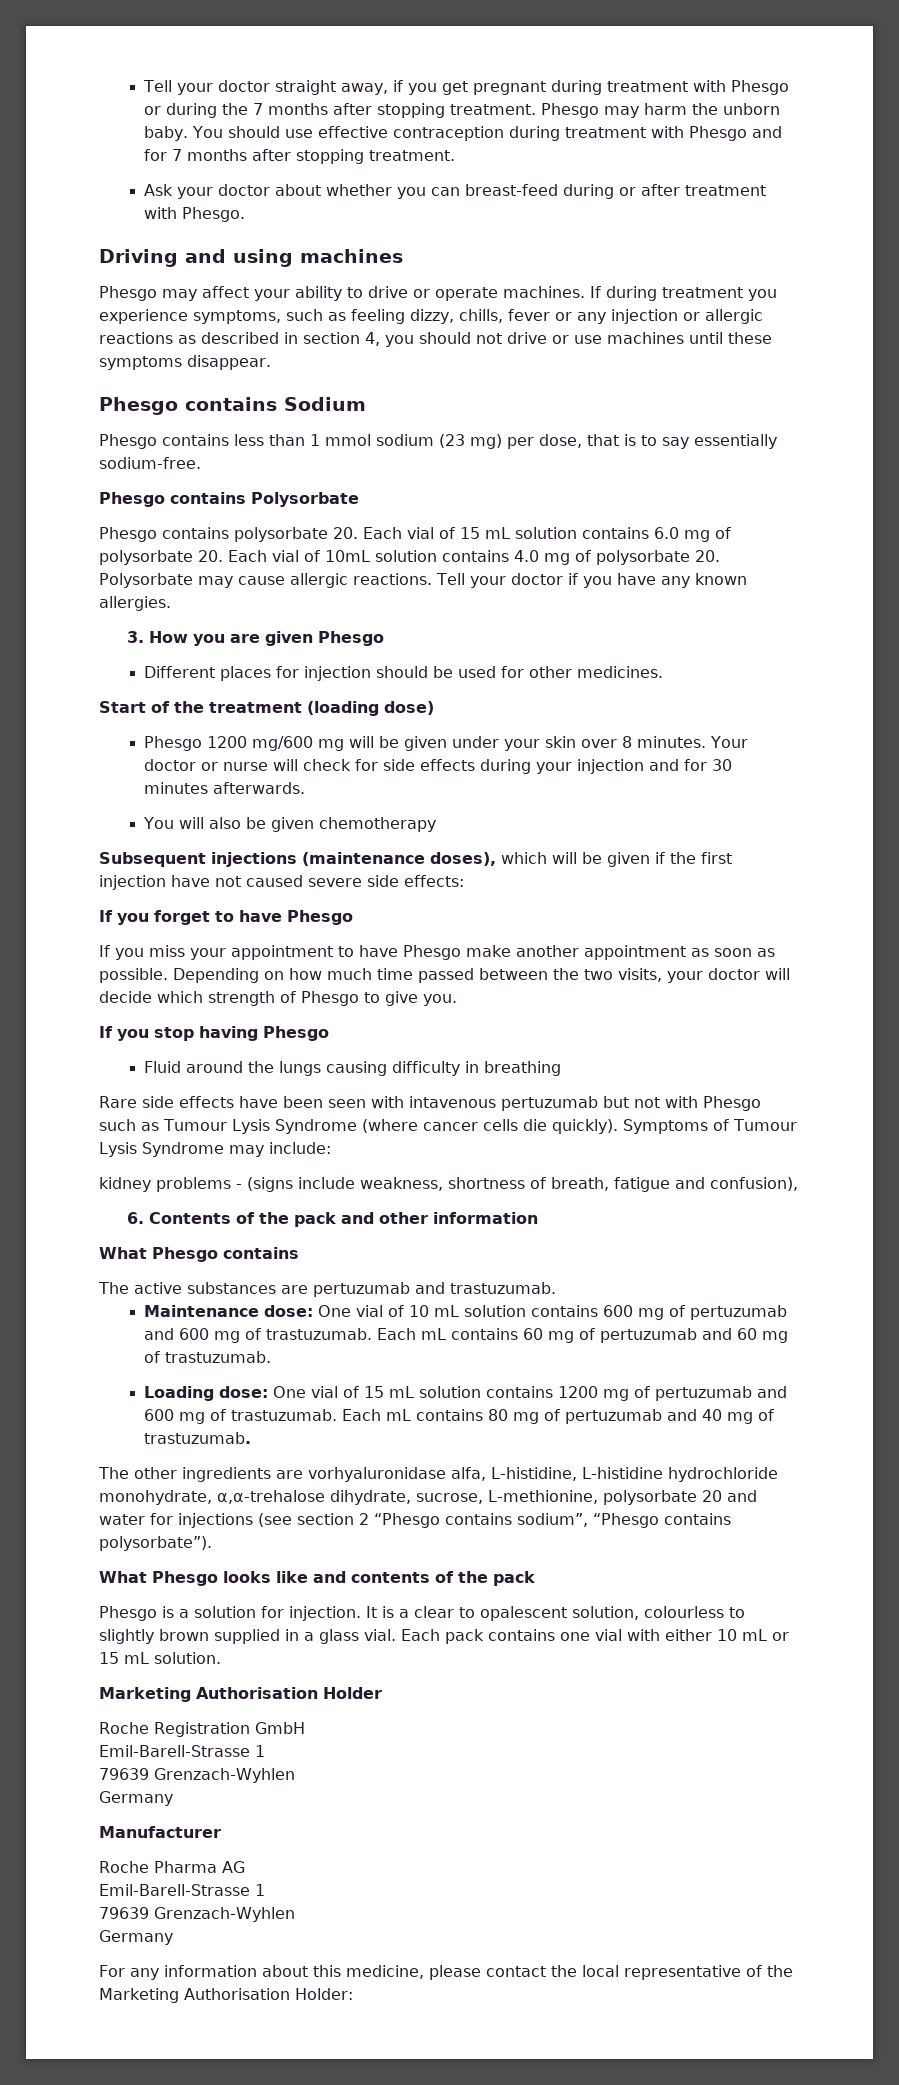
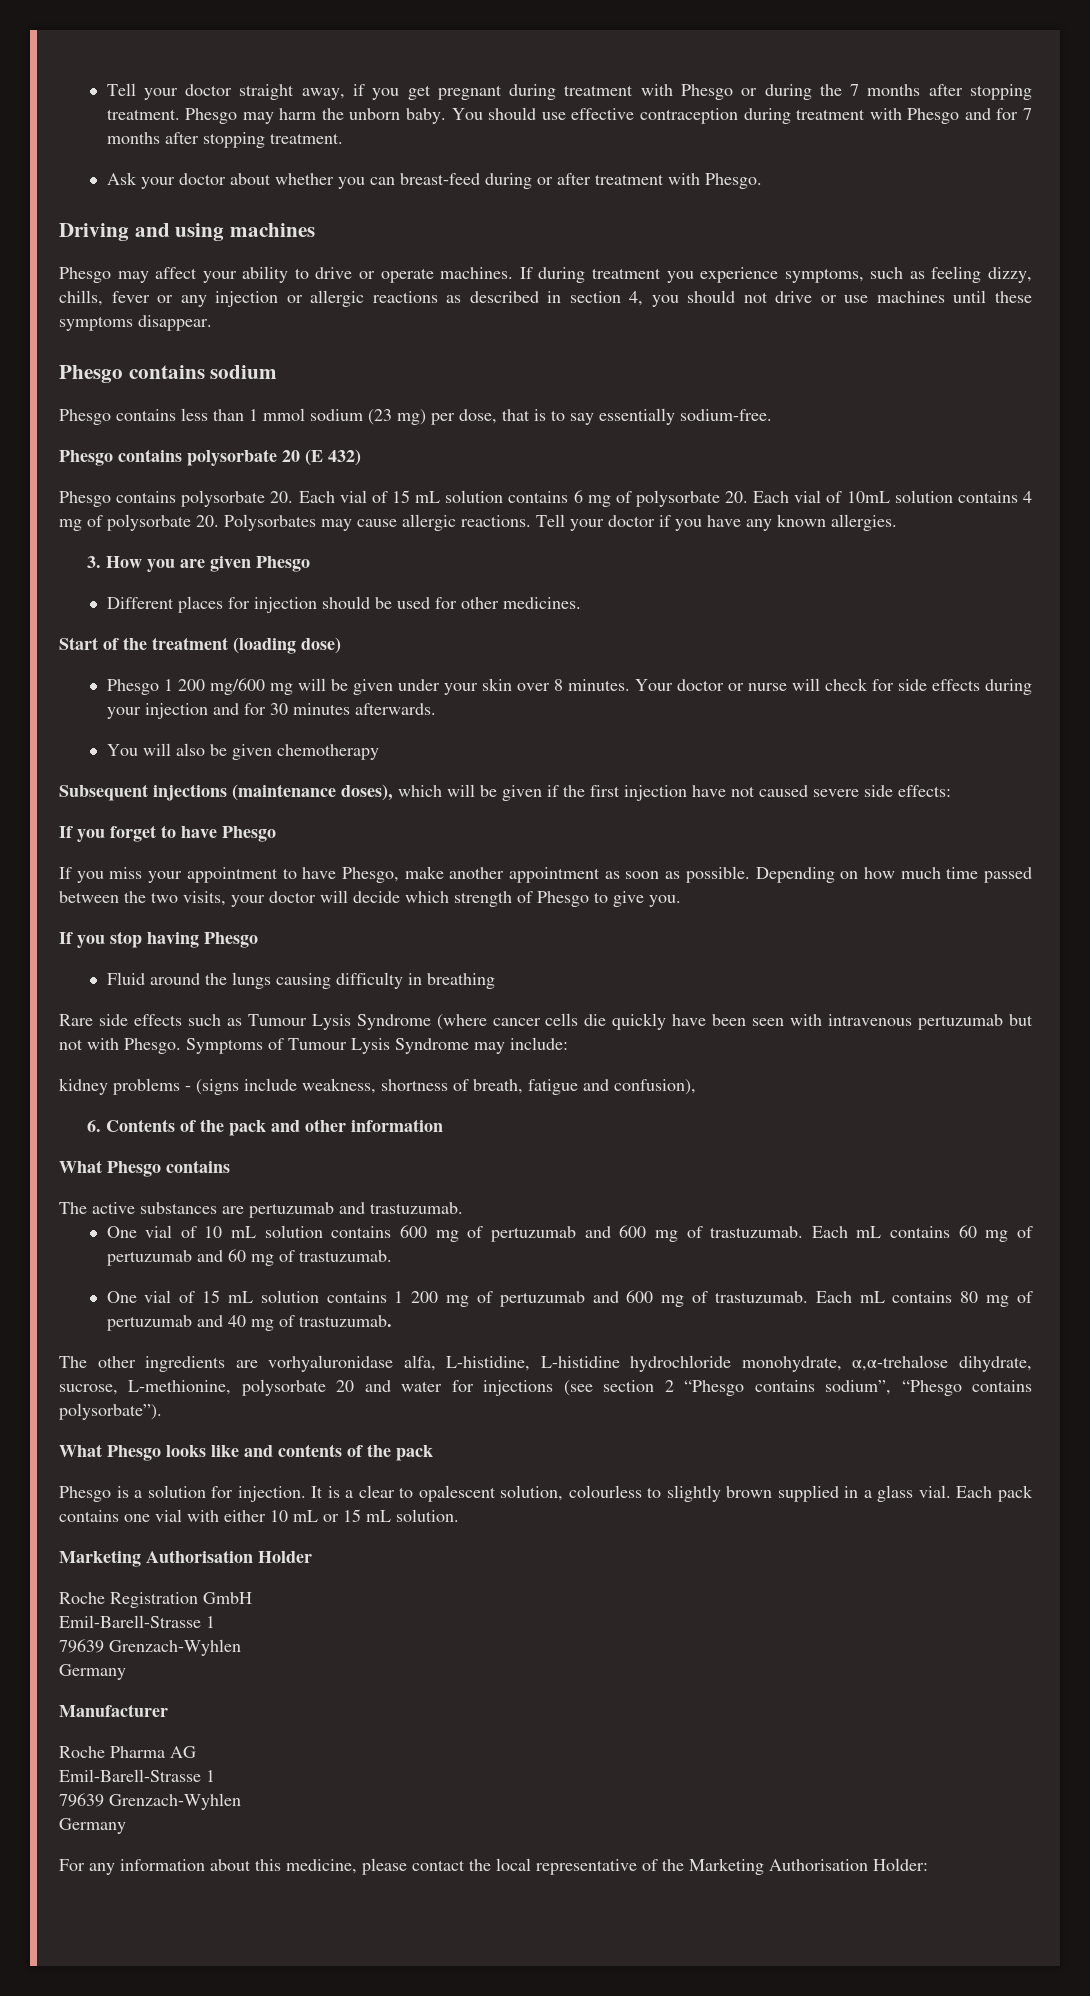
- Phesgo contains Sodium
+ Phesgo contains sodium
- Phesgo contains Polysorbate
+ Phesgo contains polysorbate 20 (E 432)
- Phesgo contains polysorbate 20. Each vial of 15 mL solution contains 6.0 mg of polysorbate 20. Each vial of 10mL solution contains 4.0 mg of polysorbate 20. Polysorbate may cause allergic reactions.
+ Phesgo contains polysorbate 20. Each vial of 15 mL solution contains 6 mg of polysorbate 20. Each vial of 10mL solution contains 4 mg of polysorbate 20. Polysorbates may cause allergic reactions.
- Phesgo 1200 mg/600 mg will be given under your skin over 8 minutes.
+ Phesgo 1 200 mg/600 mg will be given under your skin over 8 minutes.
- If you miss your appointment to have Phesgo make another appointment as soon as possible.
+ If you miss your appointment to have Phesgo, make another appointment as soon as possible.
- Rare side effects have been seen with intavenous pertuzumab but not with Phesgo such as Tumour Lysis Syndrome (where cancer cells die quickly).
+ Rare side effects such as Tumour Lysis Syndrome (where cancer cells die quickly have been seen with intravenous pertuzumab but not with Phesgo.
- Maintenance dose: One vial of 10 mL solution contains 600 mg of pertuzumab and 600 mg of trastuzumab.
+ One vial of 10 mL solution contains 600 mg of pertuzumab and 600 mg of trastuzumab.
- Loading dose: One vial of 15 mL solution contains 1200 mg of pertuzumab and 600 mg of trastuzumab.
+ One vial of 15 mL solution contains 1 200 mg of pertuzumab and 600 mg of trastuzumab.

